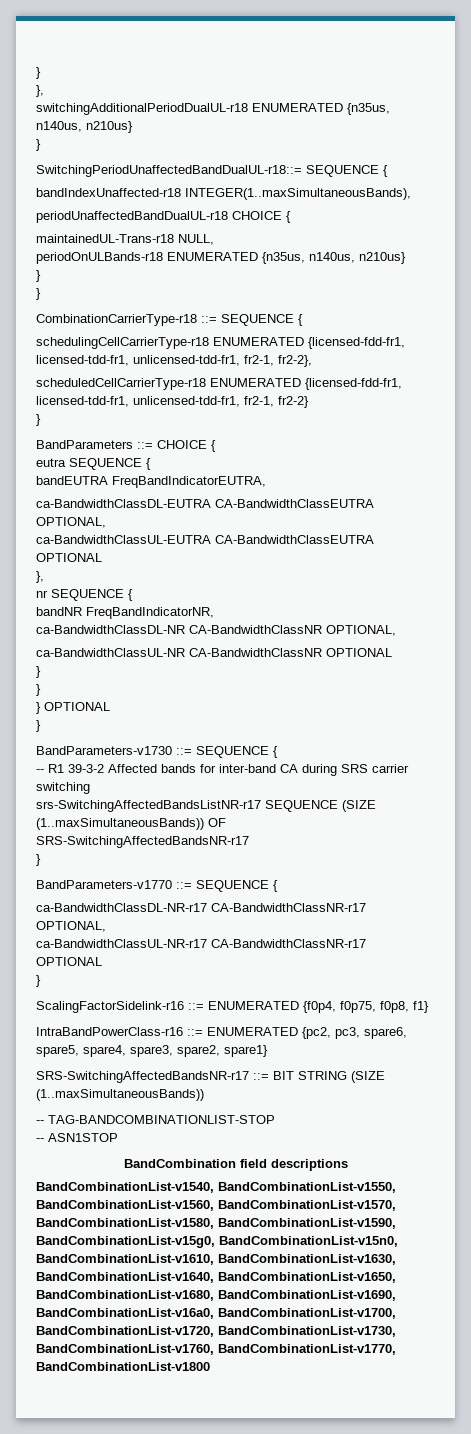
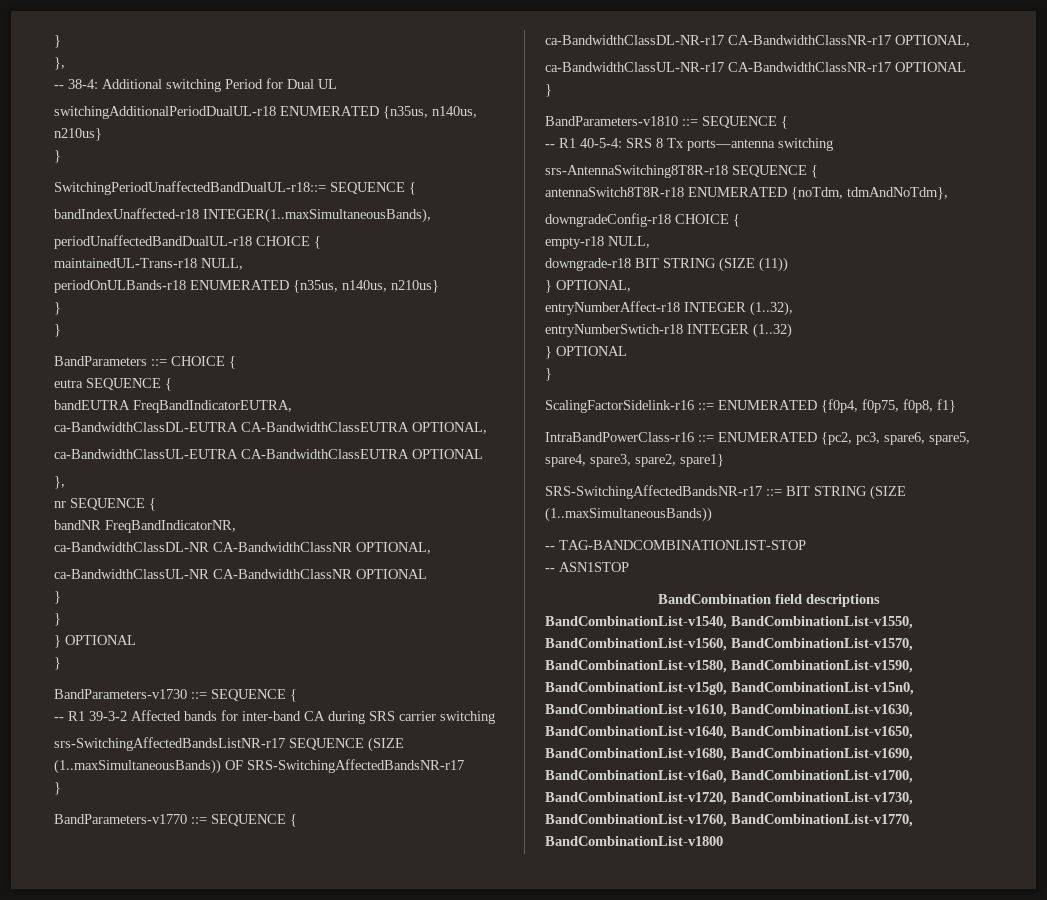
+ -- 38-4: Additional switching Period for Dual UL
- CombinationCarrierType-r18 ::= SEQUENCE {
- schedulingCellCarrierType-r18 ENUMERATED {licensed-fdd-fr1, licensed-tdd-fr1, unlicensed-tdd-fr1, fr2-1, fr2-2},
- scheduledCellCarrierType-r18 ENUMERATED {licensed-fdd-fr1, licensed-tdd-fr1, unlicensed-tdd-fr1, fr2-1, fr2-2}
- }
+ BandParameters-v1810 ::= SEQUENCE {
+ -- R1 40-5-4: SRS 8 Tx ports—antenna switching
+ srs-AntennaSwitching8T8R-r18 SEQUENCE {
+ antennaSwitch8T8R-r18 ENUMERATED {noTdm, tdmAndNoTdm},
+ downgradeConfig-r18 CHOICE {
+ empty-r18 NULL,
+ downgrade-r18 BIT STRING (SIZE (11))
+ } OPTIONAL,
+ entryNumberAffect-r18 INTEGER (1..32),
+ entryNumberSwtich-r18 INTEGER (1..32)
+ } OPTIONAL
+ }

